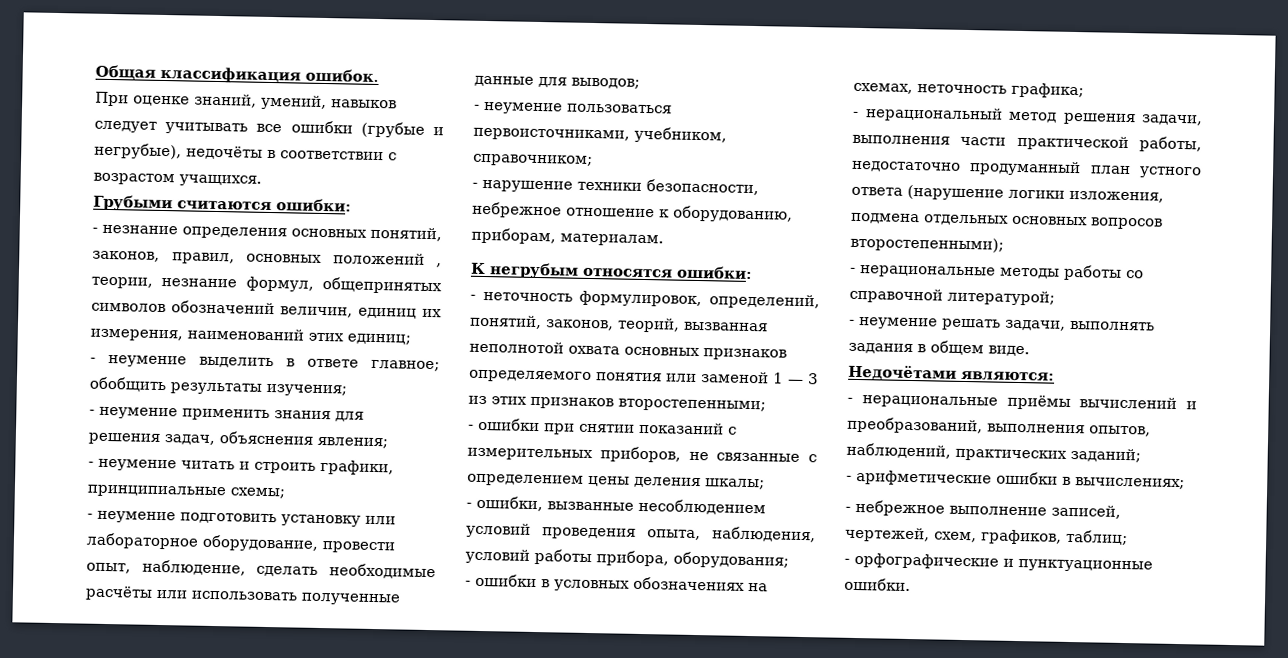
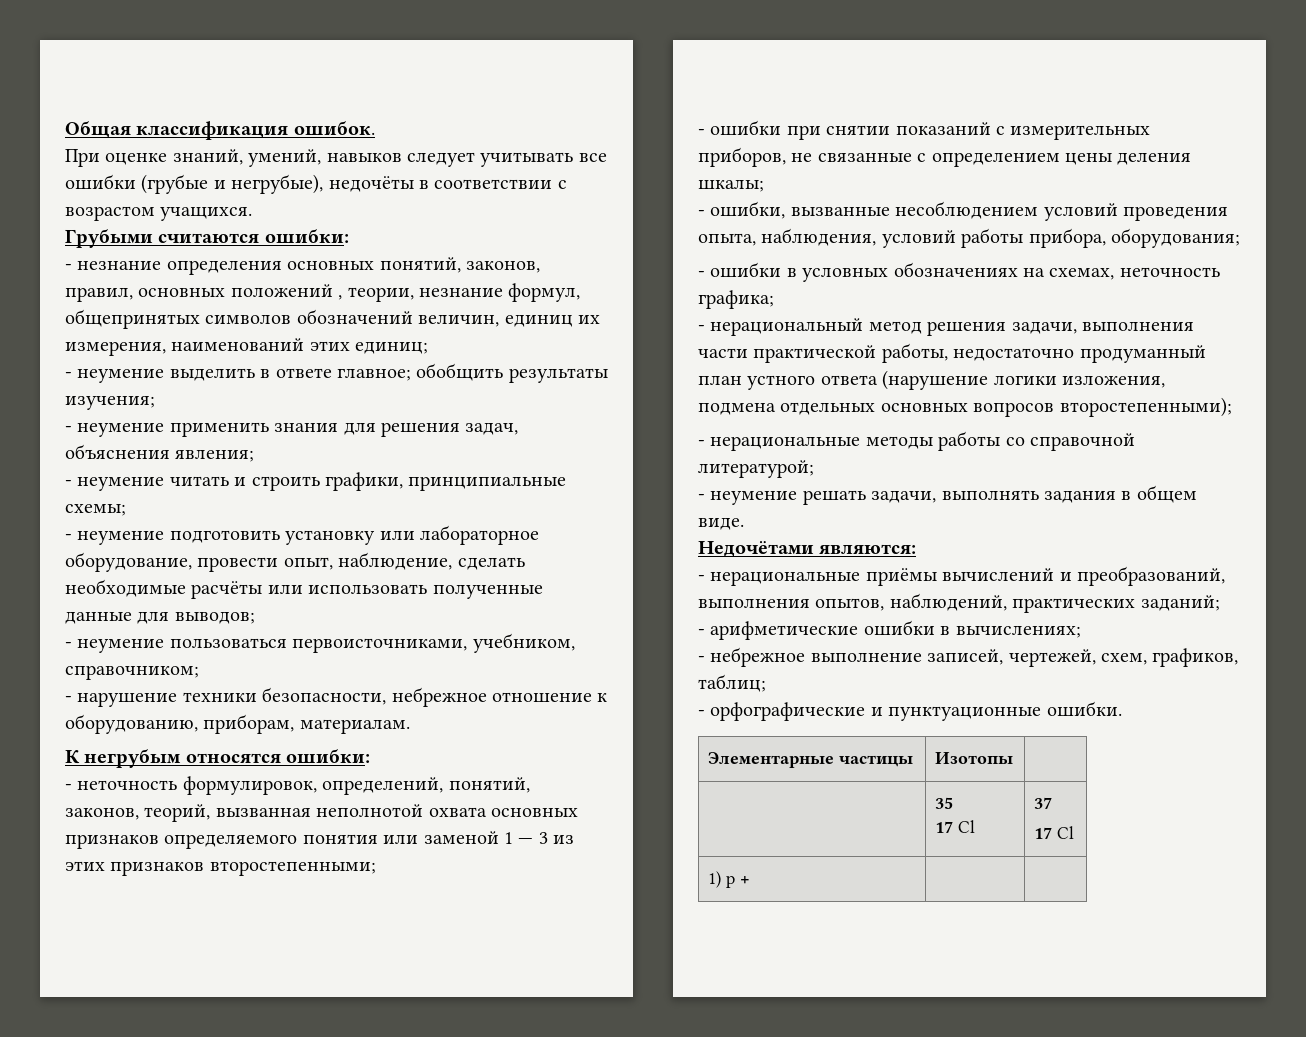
+ Элементарные частицы | Изотопы |
+ | 35
+ 17 Cl | 37
+ 17 Cl
+ 1) p + | |

